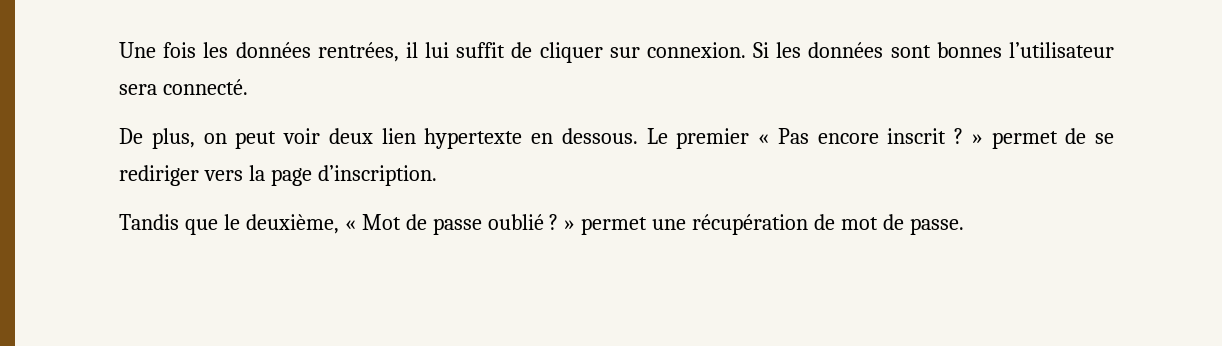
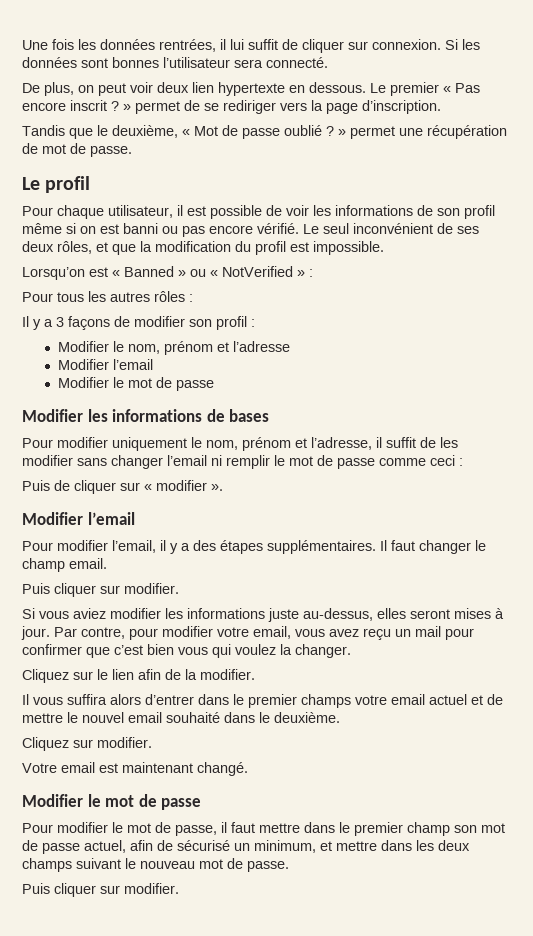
+ Le profil
+ Pour chaque utilisateur, il est possible de voir les informations de son profil même si on est banni ou pas encore vérifié. Le seul inconvénient de ses deux rôles, et que la modification du profil est impossible.
+ Lorsqu’on est « Banned » ou « NotVerified » :
+ Pour tous les autres rôles :
+ Il y a 3 façons de modifier son profil :
+ Modifier le nom, prénom et l’adresse
+ Modifier l’email
+ Modifier le mot de passe
+ Modifier les informations de bases
+ Pour modifier uniquement le nom, prénom et l’adresse, il suffit de les modifier sans changer l’email ni remplir le mot de passe comme ceci :
+ Puis de cliquer sur « modifier ».
+ Modifier l’email
+ Pour modifier l’email, il y a des étapes supplémentaires. Il faut changer le champ email.
+ Puis cliquer sur modifier.
+ Si vous aviez modifier les informations juste au-dessus, elles seront mises à jour. Par contre, pour modifier votre email, vous avez reçu un mail pour confirmer que c’est bien vous qui voulez la changer.
+ Cliquez sur le lien afin de la modifier.
+ Il vous suffira alors d’entrer dans le premier champs votre email actuel et de mettre le nouvel email souhaité dans le deuxième.
+ Cliquez sur modifier.
+ Votre email est maintenant changé.
+ Modifier le mot de passe
+ Pour modifier le mot de passe, il faut mettre dans le premier champ son mot de passe actuel, afin de sécurisé un minimum, et mettre dans les deux champs suivant le nouveau mot de passe.
+ Puis cliquer sur modifier.

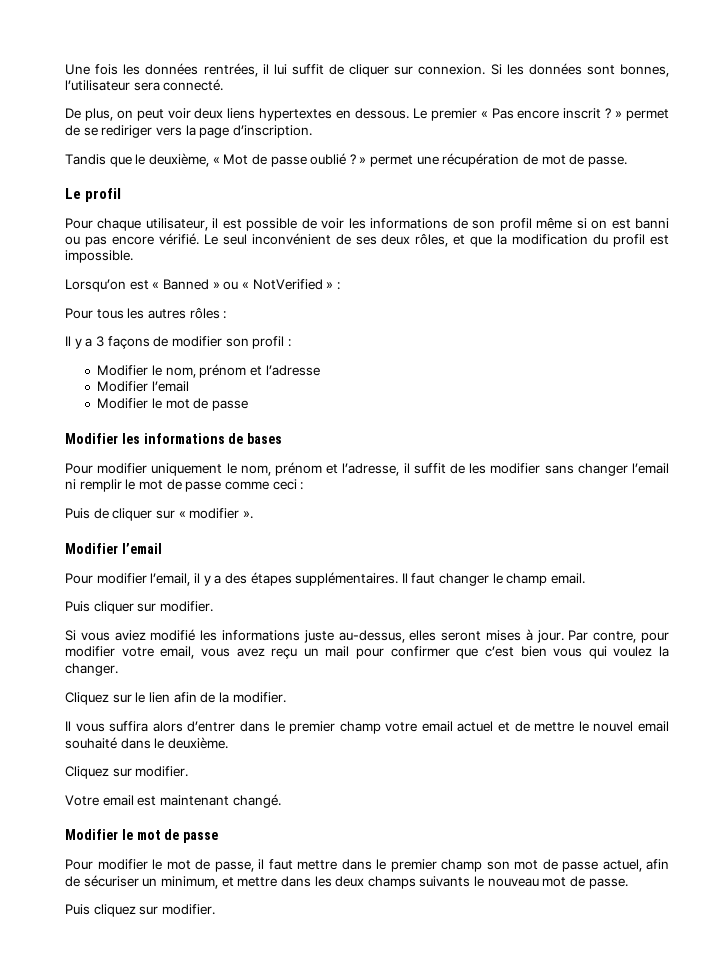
- Si les données sont bonnes l’utilisateur sera connecté.
+ Si les données sont bonnes, l’utilisateur sera connecté.
- De plus, on peut voir deux lien hypertexte en dessous.
+ De plus, on peut voir deux liens hypertextes en dessous.
- Si vous aviez modifier les informations juste au-dessus, elles seront mises à jour.
+ Si vous aviez modifié les informations juste au-dessus, elles seront mises à jour.
- Il vous suffira alors d’entrer dans le premier champs votre email actuel et de mettre le nouvel email souhaité dans le deuxième.
+ Il vous suffira alors d’entrer dans le premier champ votre email actuel et de mettre le nouvel email souhaité dans le deuxième.
- Pour modifier le mot de passe, il faut mettre dans le premier champ son mot de passe actuel, afin de sécurisé un minimum, et mettre dans les deux champs suivant le nouveau mot de passe.
- Puis cliquer sur modifier.
+ Pour modifier le mot de passe, il faut mettre dans le premier champ son mot de passe actuel, afin de sécuriser un minimum, et mettre dans les deux champs suivants le nouveau mot de passe.
+ Puis cliquez sur modifier.

